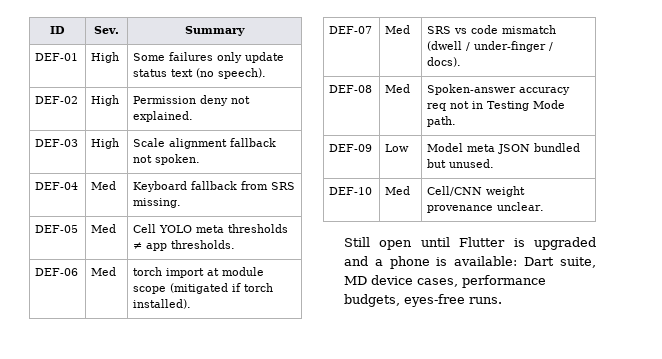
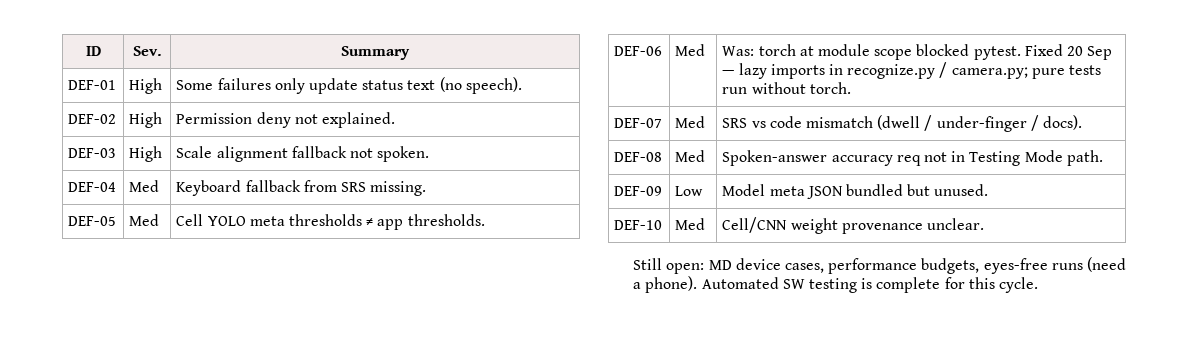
- DEF-06 | Med | torch import at module scope (mitigated if torch installed).
+ DEF-06 | Med | Was: torch at module scope blocked pytest. Fixed 20 Sep — lazy imports in recognize.py / camera.py; pure tests run without torch.
- Still open until Flutter is upgraded and a phone is available: Dart suite, MD device cases, performance budgets, eyes-free runs.
+ Still open: MD device cases, performance budgets, eyes-free runs (need a phone). Automated SW testing is complete for this cycle.

